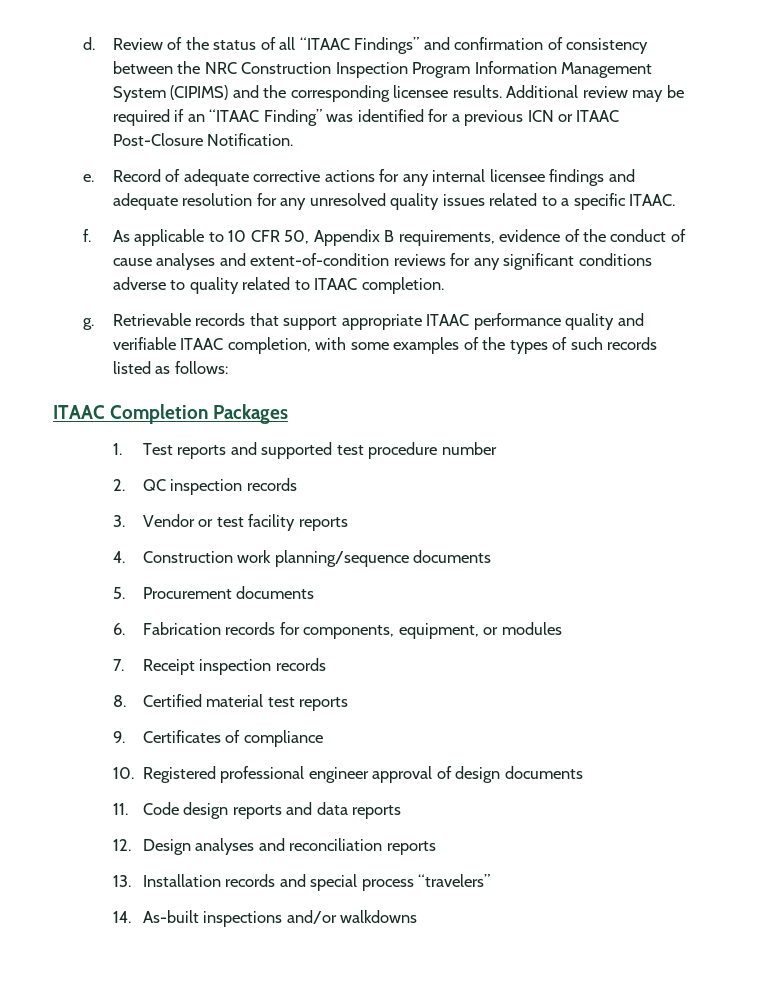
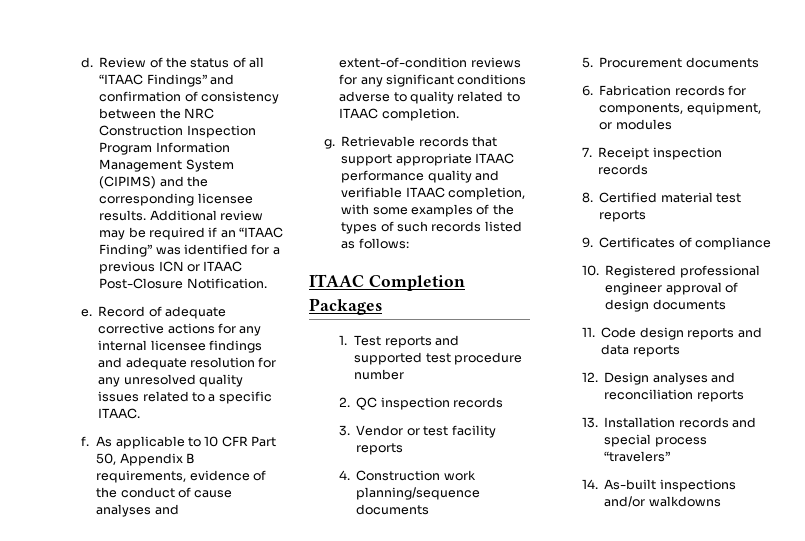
- As applicable to 10 CFR 50, Appendix B requirements, evidence of the conduct of cause analyses and extent-of-condition reviews for any significant conditions adverse to quality related to ITAAC completion.
+ As applicable to 10 CFR Part 50, Appendix B requirements, evidence of the conduct of cause analyses and extent-of-condition reviews for any significant conditions adverse to quality related to ITAAC completion.

